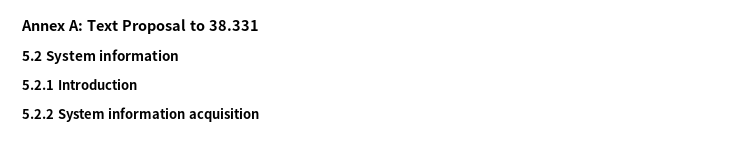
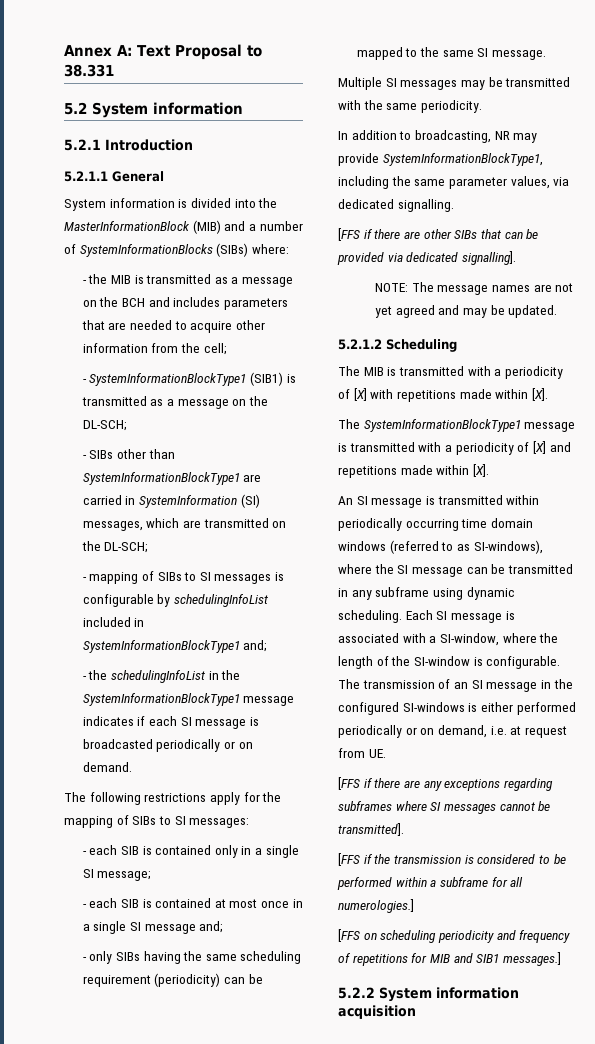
+ 5.2.1.1 General
+ System information is divided into the MasterInformationBlock (MIB) and a number of SystemInformationBlocks (SIBs) where:
+ - the MIB is transmitted as a message on the BCH and includes parameters that are needed to acquire other information from the cell;
+ - SystemInformationBlockType1 (SIB1) is transmitted as a message on the DL-SCH;
+ - SIBs other than SystemInformationBlockType1 are carried in SystemInformation (SI) messages, which are transmitted on the DL-SCH;
+ - mapping of SIBs to SI messages is configurable by schedulingInfoList included in SystemInformationBlockType1 and;
+ - the schedulingInfoList in the SystemInformationBlockType1 message indicates if each SI message is broadcasted periodically or on demand.
+ The following restrictions apply for the mapping of SIBs to SI messages:
+ - each SIB is contained only in a single SI message;
+ - each SIB is contained at most once in a single SI message and;
+ - only SIBs having the same scheduling requirement (periodicity) can be mapped to the same SI message.
+ Multiple SI messages may be transmitted with the same periodicity.
+ In addition to broadcasting, NR may provide SystemInformationBlockType1, including the same parameter values, via dedicated signalling.
+ [FFS if there are other SIBs that can be provided via dedicated signalling].
+ NOTE: The message names are not yet agreed and may be updated.
+ 5.2.1.2 Scheduling
+ The MIB is transmitted with a periodicity of [X] with repetitions made within [X].
+ The SystemInformationBlockType1 message is transmitted with a periodicity of [X] and repetitions made within [X].
+ An SI message is transmitted within periodically occurring time domain windows (referred to as SI-windows), where the SI message can be transmitted in any subframe using dynamic scheduling. Each SI message is associated with a SI-window, where the length of the SI-window is configurable. The transmission of an SI message in the configured SI-windows is either performed periodically or on demand, i.e. at request from UE.
+ [FFS if there are any exceptions regarding subframes where SI messages cannot be transmitted].
+ [FFS if the transmission is considered to be performed within a subframe for all numerologies.]
+ [FFS on scheduling periodicity and frequency of repetitions for MIB and SIB1 messages.]

